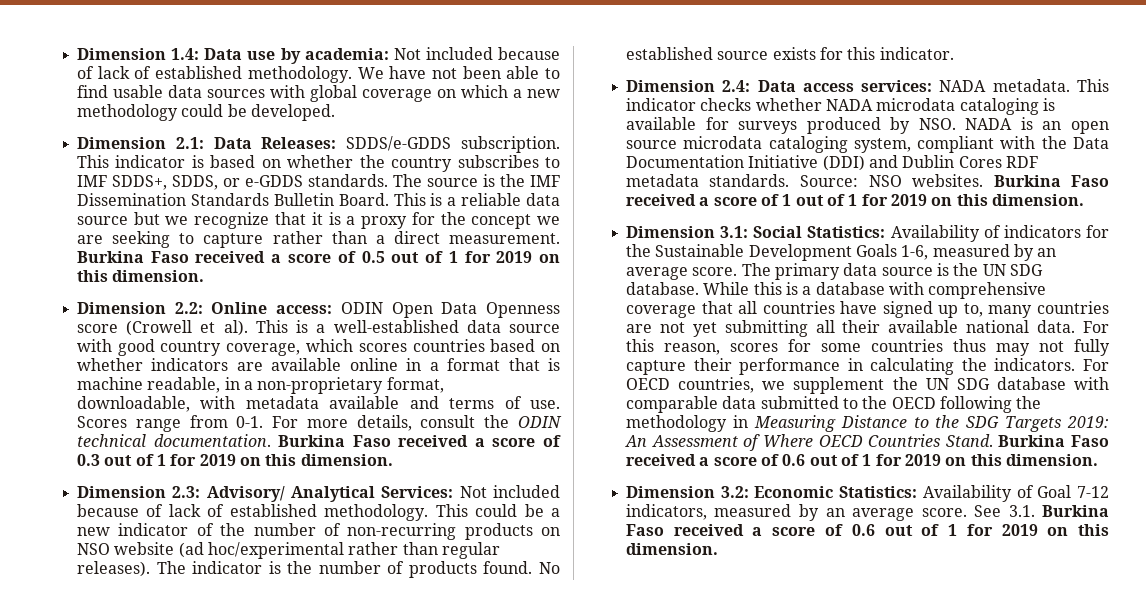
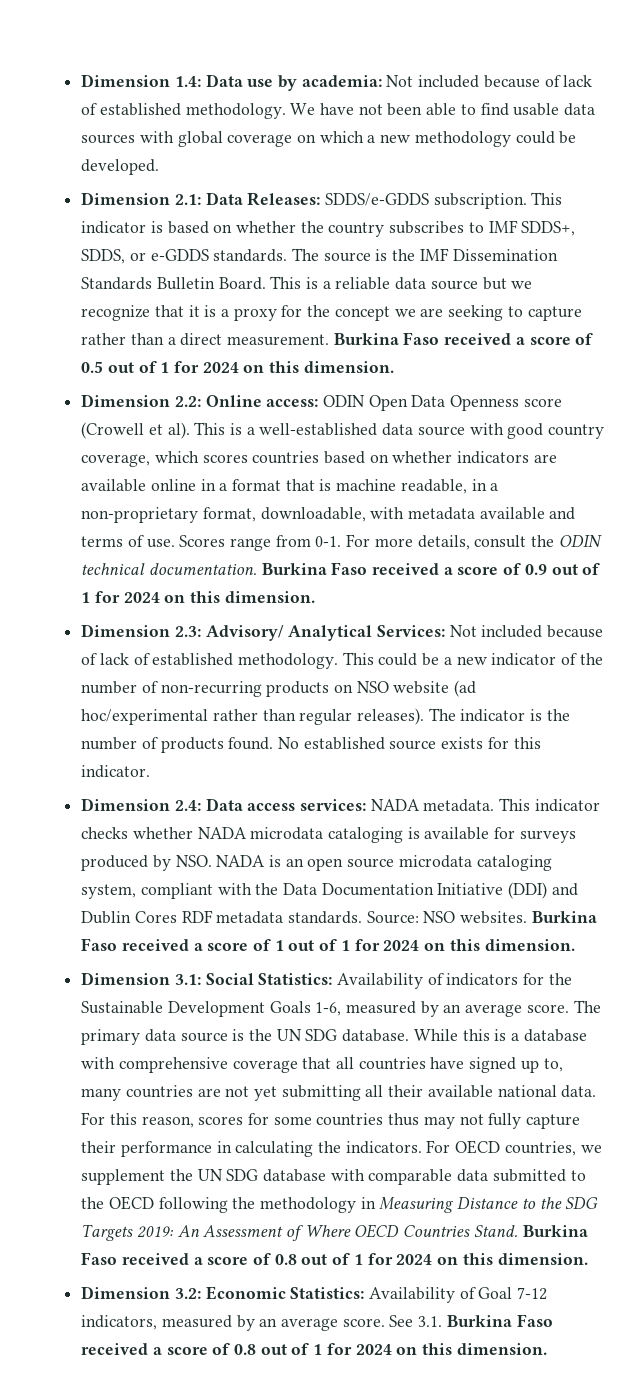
- Burkina Faso received a score of 0.5 out of 1 for 2019 on this dimension.
+ Burkina Faso received a score of 0.5 out of 1 for 2024 on this dimension.
- Burkina Faso received a score of 0.3 out of 1 for 2019 on this dimension.
+ Burkina Faso received a score of 0.9 out of 1 for 2024 on this dimension.
- Burkina Faso received a score of 1 out of 1 for 2019 on this dimension.
+ Burkina Faso received a score of 1 out of 1 for 2024 on this dimension.
- For OECD countries, we supplement the UN SDG database with comparable data submitted to the OECD following the methodology in Measuring Distance to the SDG Targets 2019: An Assessment of Where OECD Countries Stand. Burkina Faso received a score of 0.6 out of 1 for 2019 on this dimension.
+ For OECD countries, we supplement the UN SDG database with comparable data submitted to the OECD following the methodology in Measuring Distance to the SDG Targets 2019: An Assessment of Where OECD Countries Stand. Burkina Faso received a score of 0.8 out of 1 for 2024 on this dimension.
- See 3.1. Burkina Faso received a score of 0.6 out of 1 for 2019 on this dimension.
+ See 3.1. Burkina Faso received a score of 0.8 out of 1 for 2024 on this dimension.

